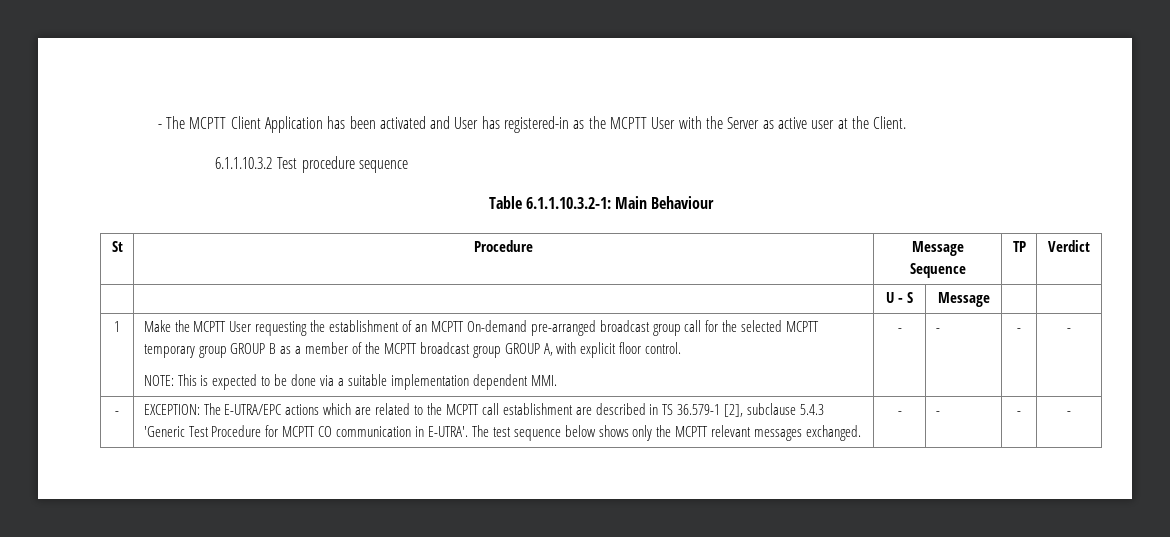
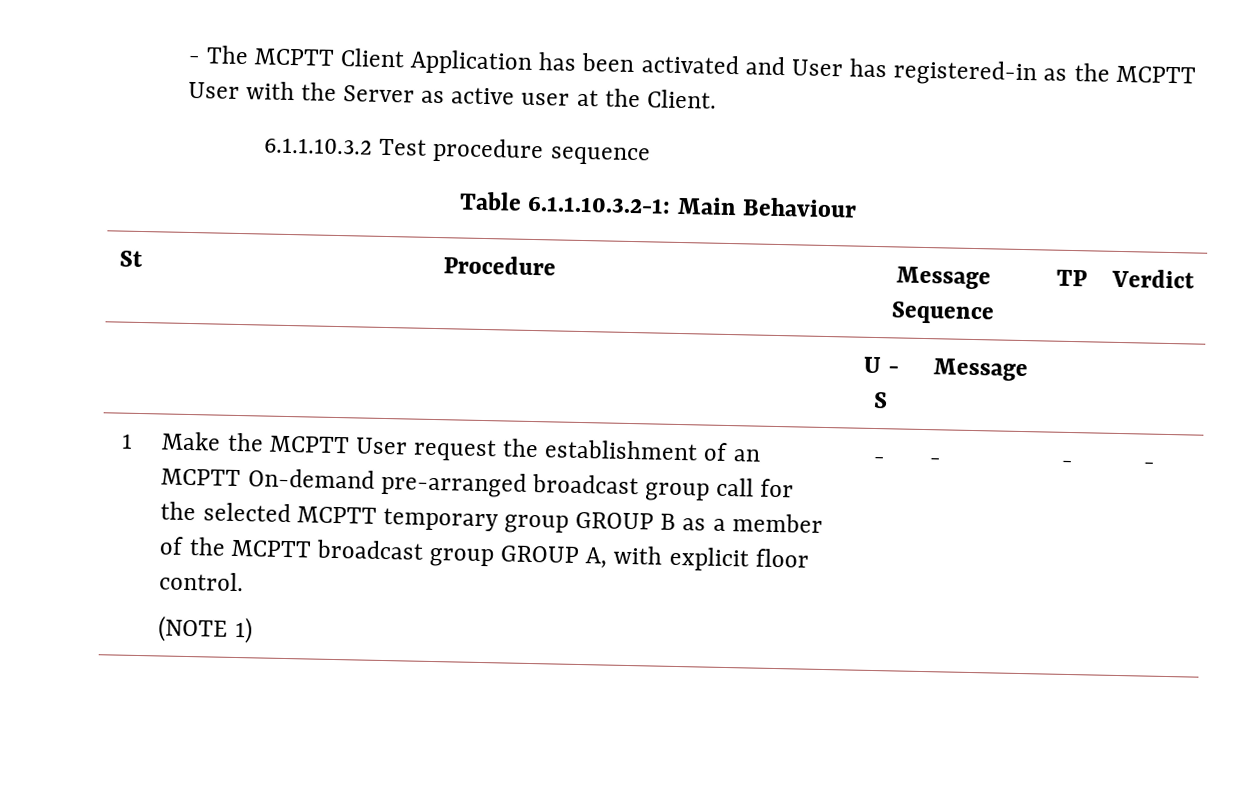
- Make the MCPTT User requesting the establishment of an MCPTT On-demand pre-arranged broadcast group call for the selected MCPTT temporary group GROUP B as a member of the MCPTT broadcast group GROUP A, with explicit floor control.
+ Make the MCPTT User request the establishment of an MCPTT On-demand pre-arranged broadcast group call for the selected MCPTT temporary group GROUP B as a member of the MCPTT broadcast group GROUP A, with explicit floor control.
- NOTE: This is expected to be done via a suitable implementation dependent MMI. | - | - | - | -
- - | EXCEPTION: The E-UTRA/EPC actions which are related to the MCPTT call establishment are described in TS 36.579-1 [2], subclause 5.4.3 'Generic Test Procedure for MCPTT CO communication in E-UTRA'. The test sequence below shows only the MCPTT relevant messages exchanged.
+ (NOTE 1)

